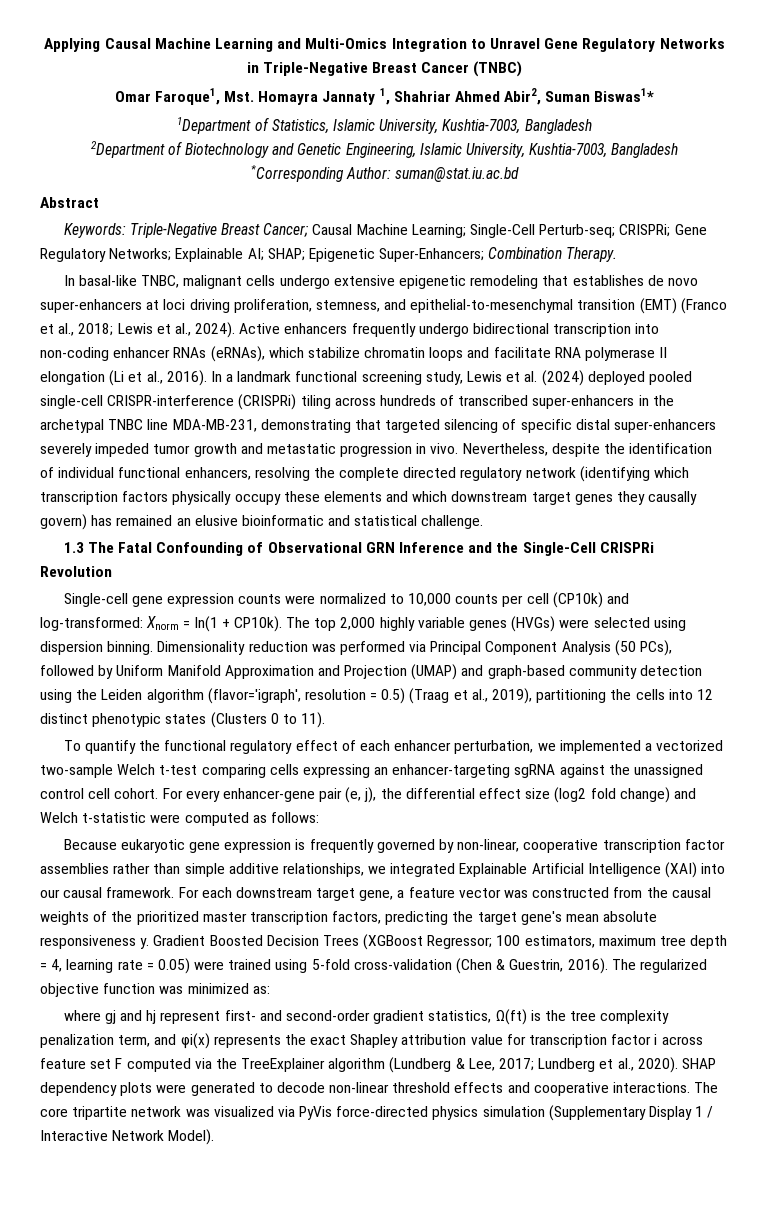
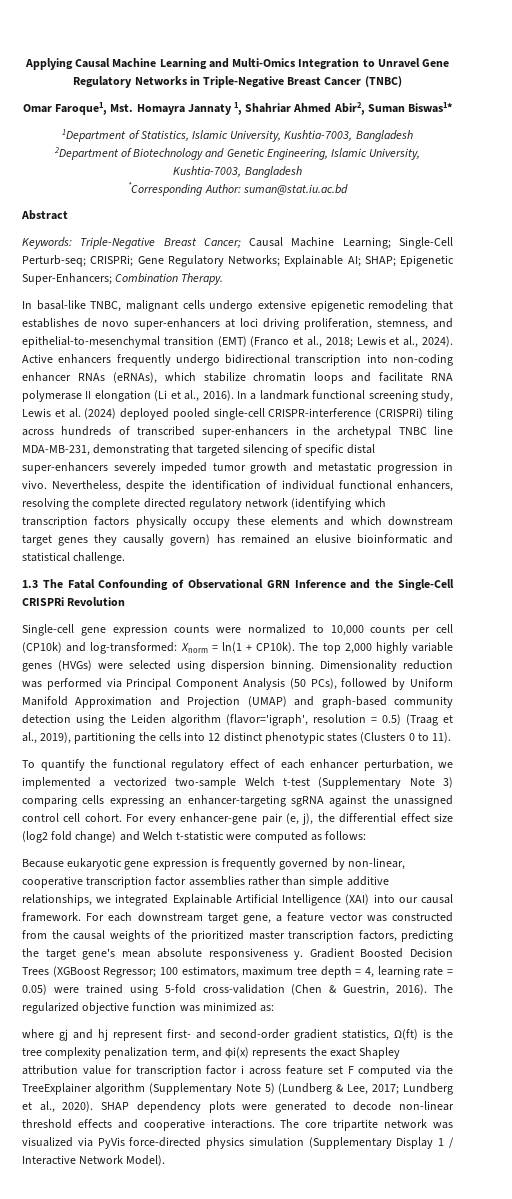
- To quantify the functional regulatory effect of each enhancer perturbation, we implemented a vectorized two-sample Welch t-test comparing cells expressing an enhancer-targeting sgRNA against the unassigned control cell cohort.
+ To quantify the functional regulatory effect of each enhancer perturbation, we implemented a vectorized two-sample Welch t-test (Supplementary Note 3) comparing cells expressing an enhancer-targeting sgRNA against the unassigned control cell cohort.
- where gj and hj represent first- and second-order gradient statistics, Ω(ft) is the tree complexity penalization term, and φi(x) represents the exact Shapley attribution value for transcription factor i across feature set F computed via the TreeExplainer algorithm (Lundberg & Lee, 2017; Lundberg et al., 2020).
+ where gj and hj represent first- and second-order gradient statistics, Ω(ft) is the tree complexity penalization term, and φi(x) represents the exact Shapley attribution value for transcription factor i across feature set F computed via the TreeExplainer algorithm (Supplementary Note 5) (Lundberg & Lee, 2017; Lundberg et al., 2020).

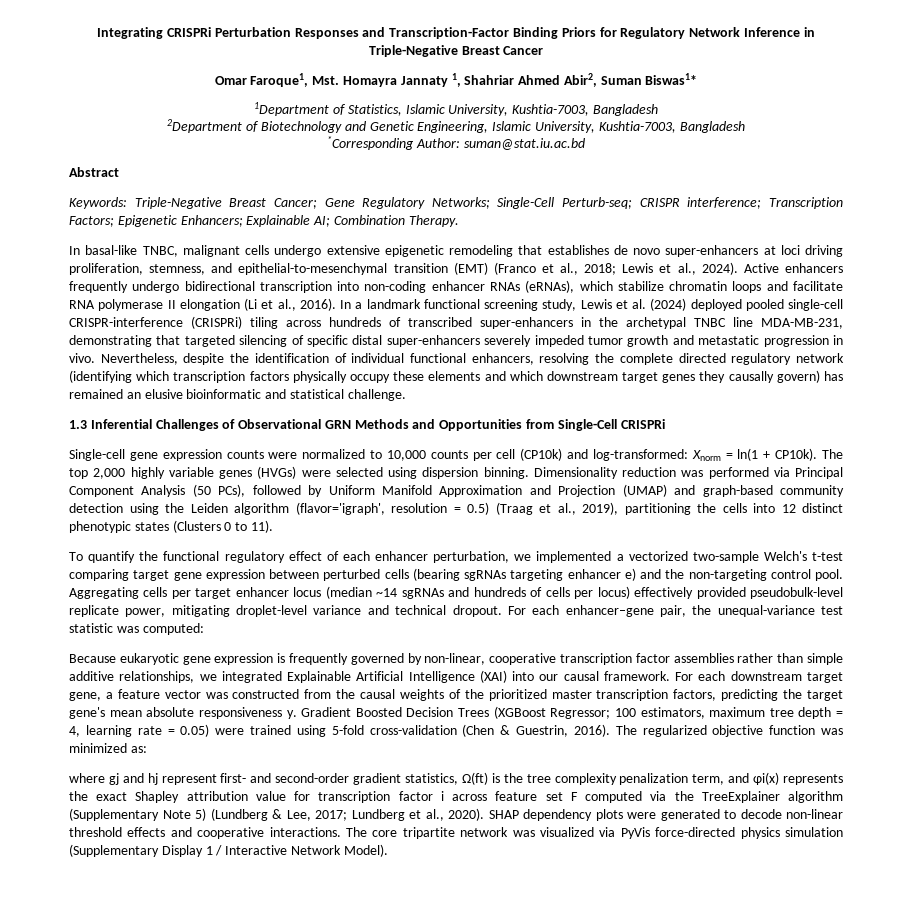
- Applying Causal Machine Learning and Multi-Omics Integration to Unravel Gene Regulatory Networks in Triple-Negative Breast Cancer (TNBC)
+ Integrating CRISPRi Perturbation Responses and Transcription-Factor Binding Priors for Regulatory Network Inference in Triple-Negative Breast Cancer
- Keywords: Triple-Negative Breast Cancer; Causal Machine Learning; Single-Cell Perturb-seq; CRISPRi; Gene Regulatory Networks; Explainable AI; SHAP; Epigenetic Super-Enhancers; Combination Therapy.
+ Keywords: Triple-Negative Breast Cancer; Gene Regulatory Networks; Single-Cell Perturb-seq; CRISPR interference; Transcription Factors; Epigenetic Enhancers; Explainable AI; Combination Therapy.
- 1.3 The Fatal Confounding of Observational GRN Inference and the Single-Cell CRISPRi Revolution
+ 1.3 Inferential Challenges of Observational GRN Methods and Opportunities from Single-Cell CRISPRi
- To quantify the functional regulatory effect of each enhancer perturbation, we implemented a vectorized two-sample Welch t-test (Supplementary Note 3) comparing cells expressing an enhancer-targeting sgRNA against the unassigned control cell cohort. For every enhancer-gene pair (e, j), the differential effect size (log2 fold change) and Welch t-statistic were computed as follows:
+ To quantify the functional regulatory effect of each enhancer perturbation, we implemented a vectorized two-sample Welch's t-test comparing target gene expression between perturbed cells (bearing sgRNAs targeting enhancer e) and the non-targeting control pool. Aggregating cells per target enhancer locus (median ~14 sgRNAs and hundreds of cells per locus) effectively provided pseudobulk-level replicate power, mitigating droplet-level variance and technical dropout. For each enhancer–gene pair, the unequal-variance test statistic was computed:

